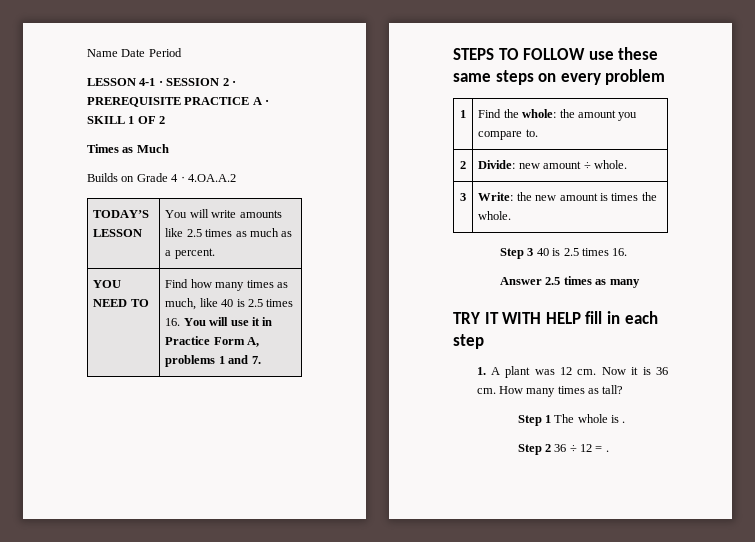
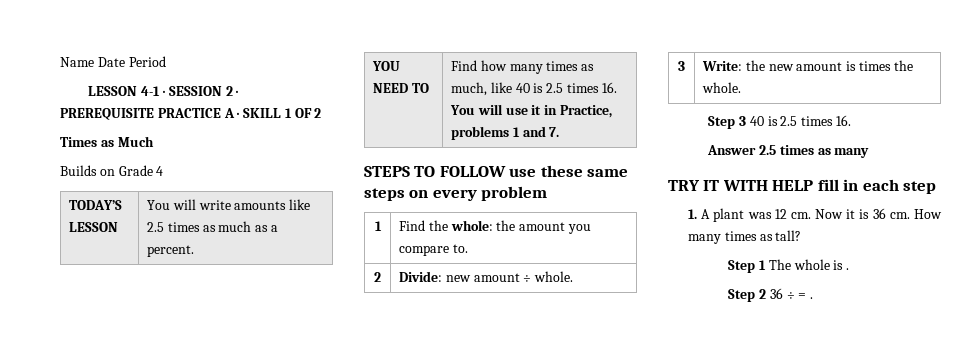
- Builds on Grade 4 · 4.OA.A.2
+ Builds on Grade 4
- YOU NEED TO | Find how many times as much, like 40 is 2.5 times 16. You will use it in Practice Form A, problems 1 and 7.
+ YOU NEED TO | Find how many times as much, like 40 is 2.5 times 16. You will use it in Practice, problems 1 and 7.
- Step 2 36 ÷ 12 = .
+ Step 2 36 ÷ = .

